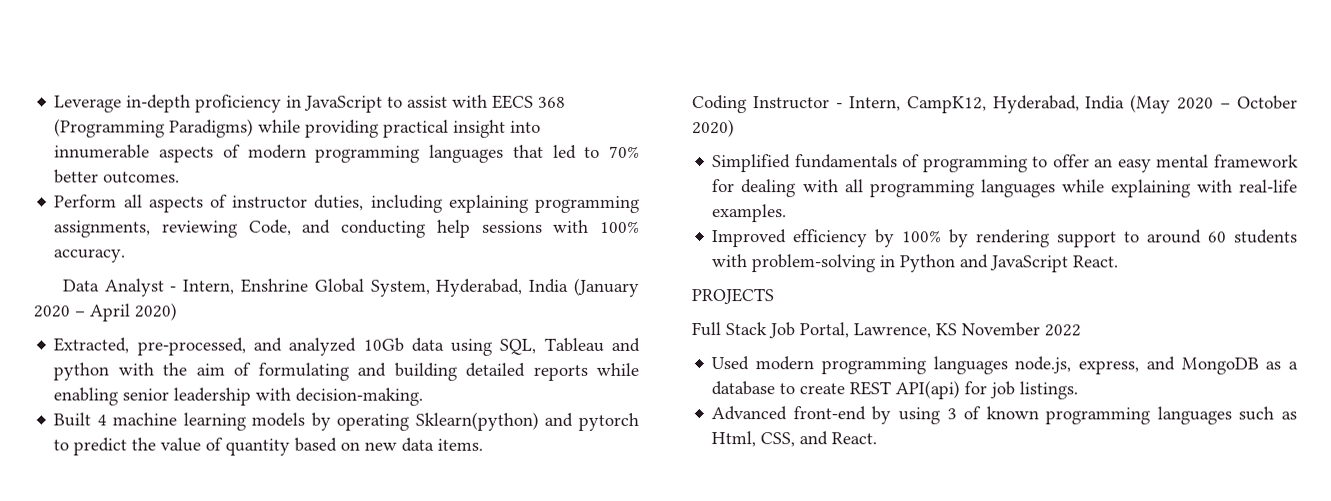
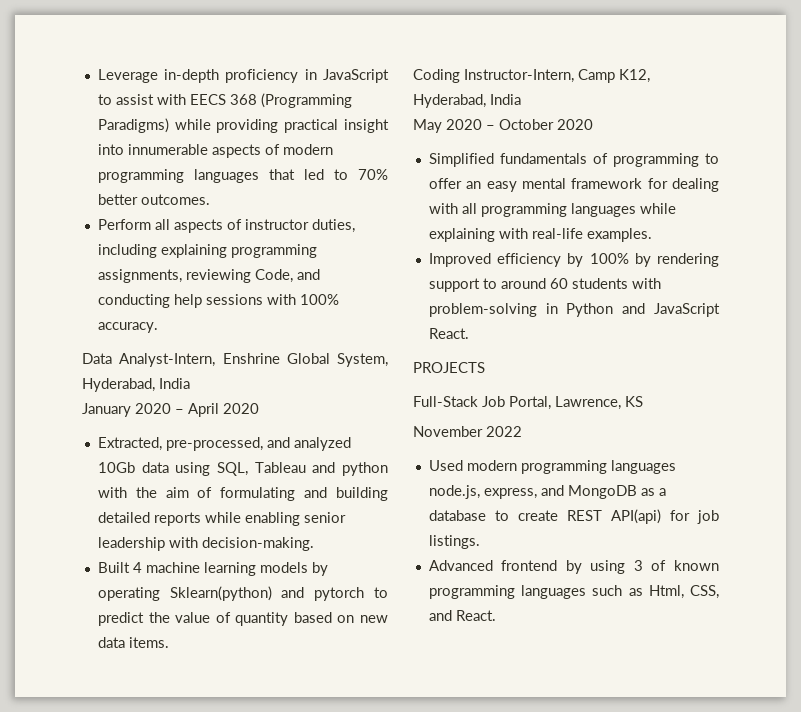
- Data Analyst - Intern, Enshrine Global System, Hyderabad, India (January 2020 – April 2020)
+ Data Analyst-Intern, Enshrine Global System, Hyderabad, India
+ January 2020 – April 2020
- Coding Instructor - Intern, CampK12, Hyderabad, India (May 2020 – October 2020)
+ Coding Instructor-Intern, Camp K12, Hyderabad, India
+ May 2020 – October 2020
- Full Stack Job Portal, Lawrence, KS November 2022
+ Full-Stack Job Portal, Lawrence, KS
+ November 2022
- Advanced front-end by using 3 of known programming languages such as Html, CSS, and React.
+ Advanced frontend by using 3 of known programming languages such as Html, CSS, and React.

